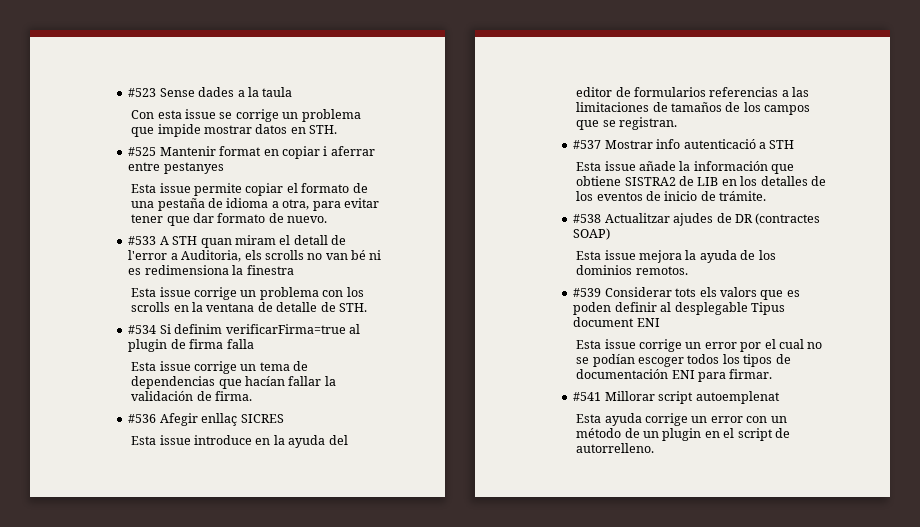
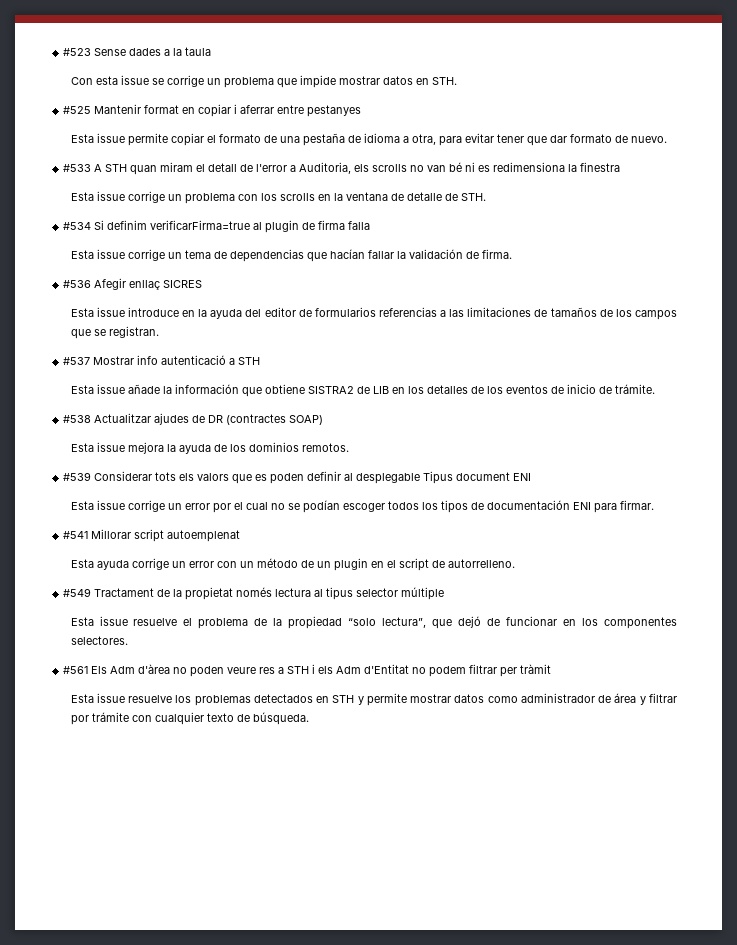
+ #549 Tractament de la propietat només lectura al tipus selector múltiple
+ Esta issue resuelve el problema de la propiedad “solo lectura”, que dejó de funcionar en los componentes selectores.
+ #561 Els Adm d'àrea no poden veure res a STH i els Adm d'Entitat no podem filtrar per tràmit
+ Esta issue resuelve los problemas detectados en STH y permite mostrar datos como administrador de área y filtrar por trámite con cualquier texto de búsqueda.

